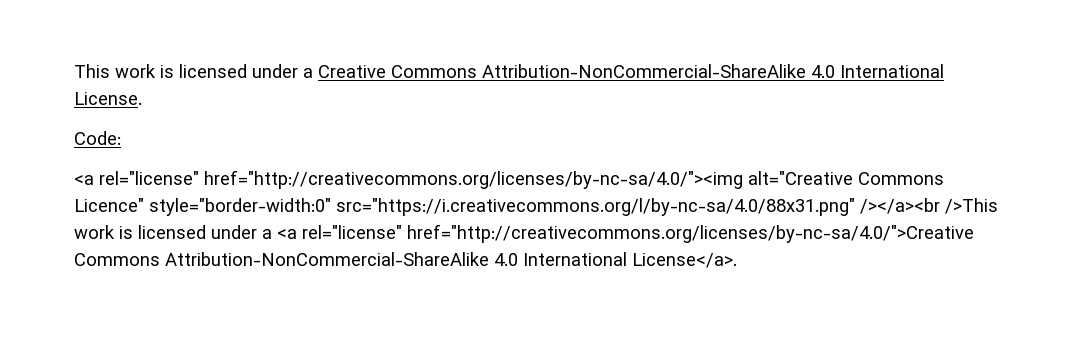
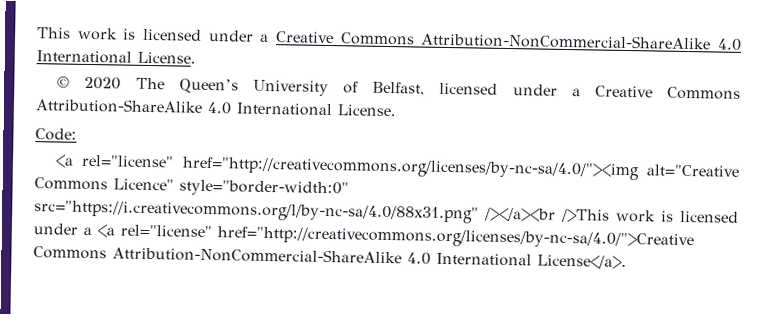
+ © 2020 The Queen’s University of Belfast, licensed under a Creative Commons Attribution-ShareAlike 4.0 International License.

